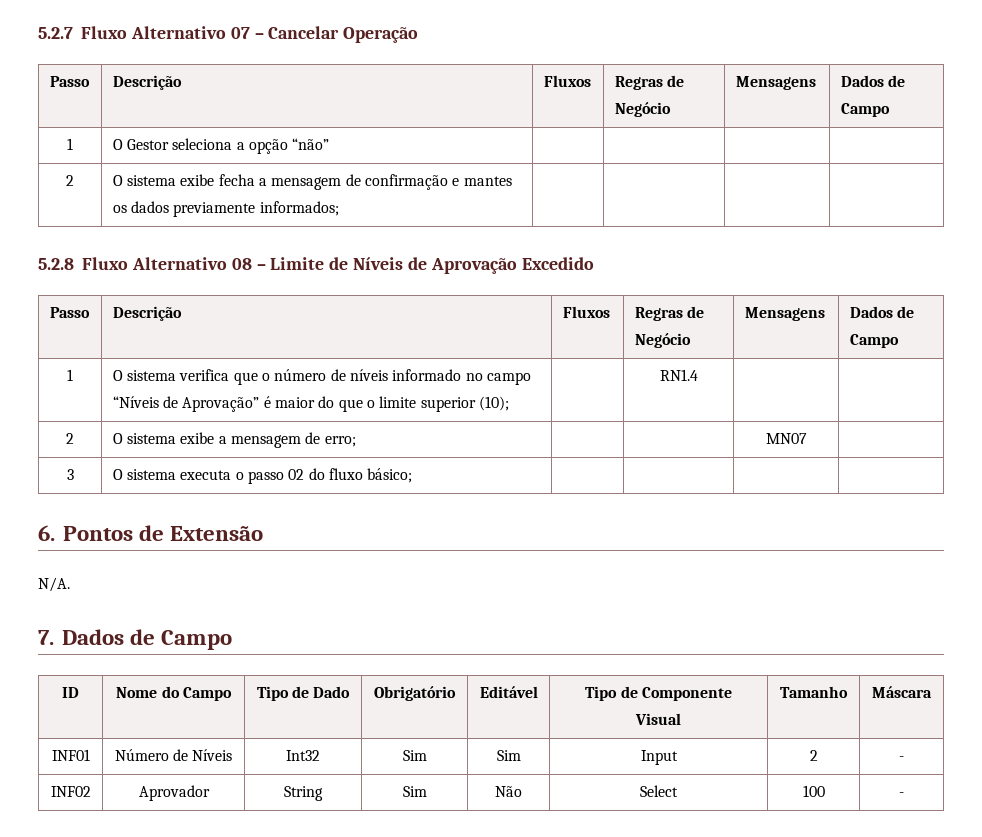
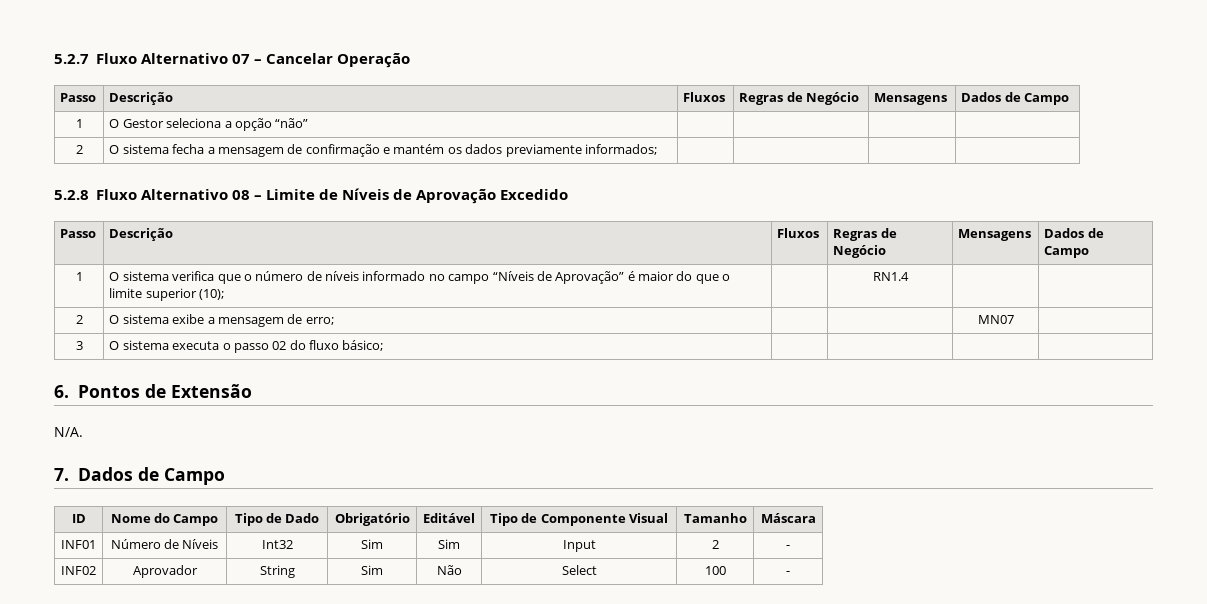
- 2 | O sistema exibe fecha a mensagem de confirmação e mantes os dados previamente informados; | | | |
+ 2 | O sistema fecha a mensagem de confirmação e mantém os dados previamente informados; | | | |

